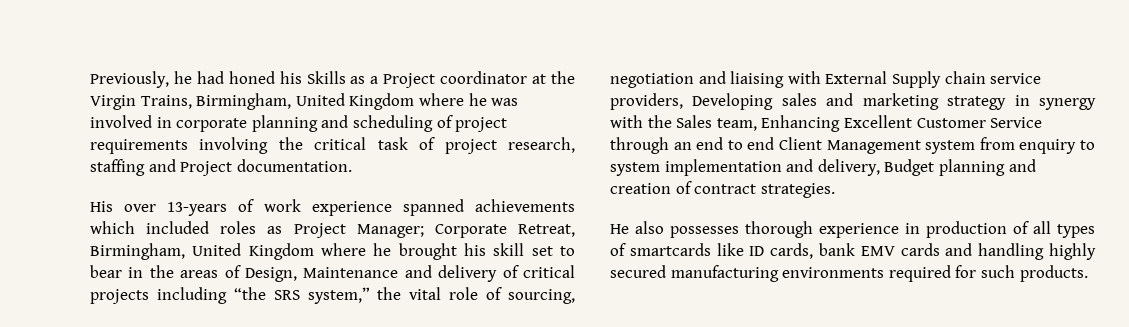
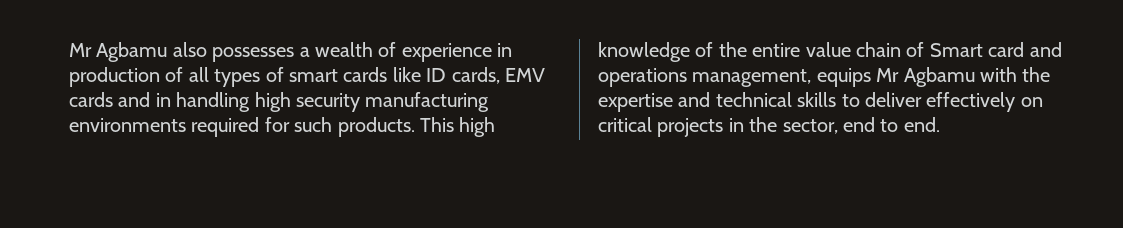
- Previously, he had honed his Skills as a Project coordinator at the Virgin Trains, Birmingham, United Kingdom where he was involved in corporate planning and scheduling of project requirements involving the critical task of project research, staffing and Project documentation.
- His over 13-years of work experience spanned achievements which included roles as Project Manager; Corporate Retreat, Birmingham, United Kingdom where he brought his skill set to bear in the areas of Design, Maintenance and delivery of critical projects including “the SRS system,” the vital role of sourcing, negotiation and liaising with External Supply chain service providers, Developing sales and marketing strategy in synergy with the Sales team, Enhancing Excellent Customer Service through an end to end Client Management system from enquiry to system implementation and delivery, Budget planning and creation of contract strategies.
- He also possesses thorough experience in production of all types of smartcards like ID cards, bank EMV cards and handling highly secured manufacturing environments required for such products.
+ Mr Agbamu also possesses a wealth of experience in production of all types of smart cards like ID cards, EMV cards and in handling high security manufacturing environments required for such products.
+ This high knowledge of the entire value chain of Smart card and operations management, equips Mr Agbamu with the expertise and technical skills to deliver effectively on critical projects in the sector, end to end.

